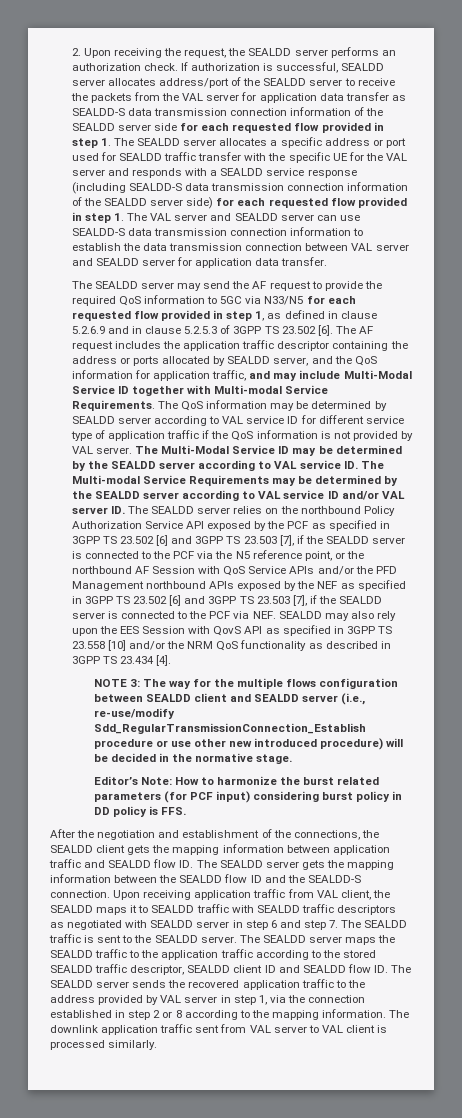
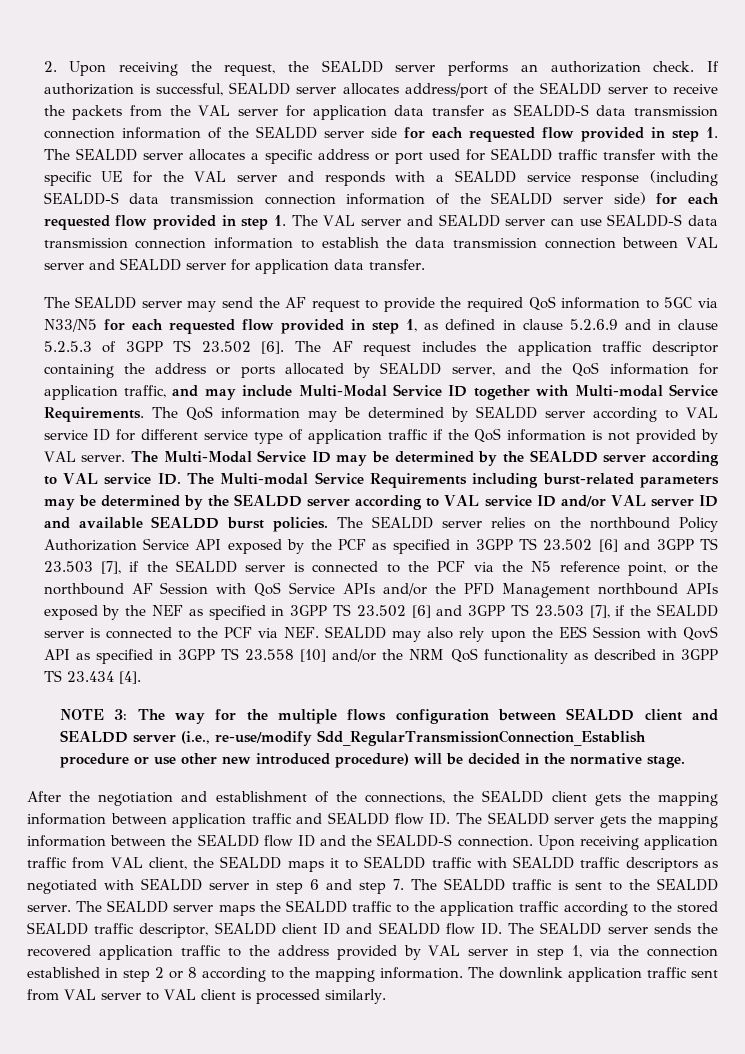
- The Multi-Modal Service ID may be determined by the SEALDD server according to VAL service ID. The Multi-modal Service Requirements may be determined by the SEALDD server according to VAL service ID and/or VAL server ID. The SEALDD server relies on the northbound Policy Authorization Service API exposed by the PCF as specified in 3GPP TS 23.502 [6] and 3GPP TS 23.503 [7], if the SEALDD server is connected to the PCF via the N5 reference point, or the northbound AF Session with QoS Service APIs and/or the PFD Management northbound APIs exposed by the NEF as specified in 3GPP TS 23.502 [6] and 3GPP TS 23.503 [7], if the SEALDD server is connected to the PCF via NEF. SEALDD may also rely upon the EES Session with QovS API as specified in 3GPP TS 23.558 [10] and/or the NRM QoS functionality as described in 3GPP TS 23.434 [4].
+ The Multi-Modal Service ID may be determined by the SEALDD server according to VAL service ID. The Multi-modal Service Requirements including burst-related parameters may be determined by the SEALDD server according to VAL service ID and/or VAL server ID and available SEALDD burst policies. The SEALDD server relies on the northbound Policy Authorization Service API exposed by the PCF as specified in 3GPP TS 23.502 [6] and 3GPP TS 23.503 [7], if the SEALDD server is connected to the PCF via the N5 reference point, or the northbound AF Session with QoS Service APIs and/or the PFD Management northbound APIs exposed by the NEF as specified in 3GPP TS 23.502 [6] and 3GPP TS 23.503 [7], if the SEALDD server is connected to the PCF via NEF. SEALDD may also rely upon the EES Session with QovS API as specified in 3GPP TS 23.558 [10] and/or the NRM QoS functionality as described in 3GPP TS 23.434 [4].
- Editor’s Note: How to harmonize the burst related parameters (for PCF input) considering burst policy in DD policy is FFS.

